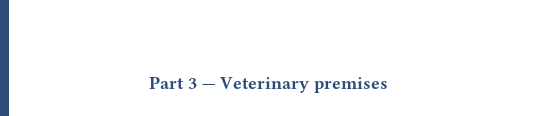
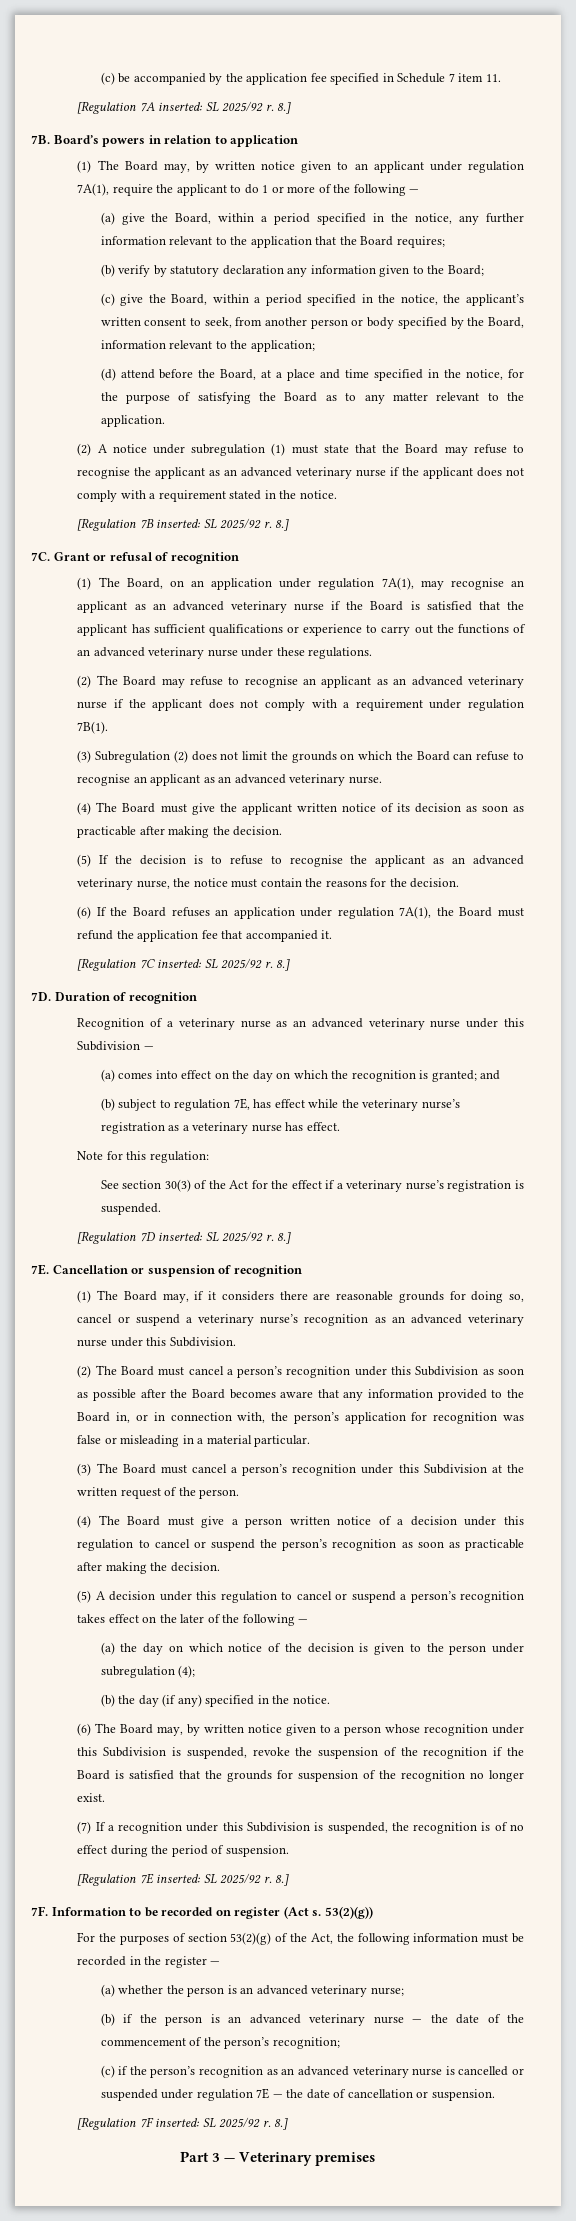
+ (c) be accompanied by the application fee specified in Schedule 7 item 11.
+ [Regulation 7A inserted: SL 2025/92 r. 8.]
+ 7B. Board’s powers in relation to application
+ (1) The Board may, by written notice given to an applicant under regulation 7A(1), require the applicant to do 1 or more of the following —
+ (a) give the Board, within a period specified in the notice, any further information relevant to the application that the Board requires;
+ (b) verify by statutory declaration any information given to the Board;
+ (c) give the Board, within a period specified in the notice, the applicant’s written consent to seek, from another person or body specified by the Board, information relevant to the application;
+ (d) attend before the Board, at a place and time specified in the notice, for the purpose of satisfying the Board as to any matter relevant to the application.
+ (2) A notice under subregulation (1) must state that the Board may refuse to recognise the applicant as an advanced veterinary nurse if the applicant does not comply with a requirement stated in the notice.
+ [Regulation 7B inserted: SL 2025/92 r. 8.]
+ 7C. Grant or refusal of recognition
+ (1) The Board, on an application under regulation 7A(1), may recognise an applicant as an advanced veterinary nurse if the Board is satisfied that the applicant has sufficient qualifications or experience to carry out the functions of an advanced veterinary nurse under these regulations.
+ (2) The Board may refuse to recognise an applicant as an advanced veterinary nurse if the applicant does not comply with a requirement under regulation 7B(1).
+ (3) Subregulation (2) does not limit the grounds on which the Board can refuse to recognise an applicant as an advanced veterinary nurse.
+ (4) The Board must give the applicant written notice of its decision as soon as practicable after making the decision.
+ (5) If the decision is to refuse to recognise the applicant as an advanced veterinary nurse, the notice must contain the reasons for the decision.
+ (6) If the Board refuses an application under regulation 7A(1), the Board must refund the application fee that accompanied it.
+ [Regulation 7C inserted: SL 2025/92 r. 8.]
+ 7D. Duration of recognition
+ Recognition of a veterinary nurse as an advanced veterinary nurse under this Subdivision —
+ (a) comes into effect on the day on which the recognition is granted; and
+ (b) subject to regulation 7E, has effect while the veterinary nurse’s registration as a veterinary nurse has effect.
+ Note for this regulation:
+ See section 30(3) of the Act for the effect if a veterinary nurse’s registration is suspended.
+ [Regulation 7D inserted: SL 2025/92 r. 8.]
+ 7E. Cancellation or suspension of recognition
+ (1) The Board may, if it considers there are reasonable grounds for doing so, cancel or suspend a veterinary nurse’s recognition as an advanced veterinary nurse under this Subdivision.
+ (2) The Board must cancel a person’s recognition under this Subdivision as soon as possible after the Board becomes aware that any information provided to the Board in, or in connection with, the person’s application for recognition was false or misleading in a material particular.
+ (3) The Board must cancel a person’s recognition under this Subdivision at the written request of the person.
+ (4) The Board must give a person written notice of a decision under this regulation to cancel or suspend the person’s recognition as soon as practicable after making the decision.
+ (5) A decision under this regulation to cancel or suspend a person’s recognition takes effect on the later of the following —
+ (a) the day on which notice of the decision is given to the person under subregulation (4);
+ (b) the day (if any) specified in the notice.
+ (6) The Board may, by written notice given to a person whose recognition under this Subdivision is suspended, revoke the suspension of the recognition if the Board is satisfied that the grounds for suspension of the recognition no longer exist.
+ (7) If a recognition under this Subdivision is suspended, the recognition is of no effect during the period of suspension.
+ [Regulation 7E inserted: SL 2025/92 r. 8.]
+ 7F. Information to be recorded on register (Act s. 53(2)(g))
+ For the purposes of section 53(2)(g) of the Act, the following information must be recorded in the register —
+ (a) whether the person is an advanced veterinary nurse;
+ (b) if the person is an advanced veterinary nurse — the date of the commencement of the person’s recognition;
+ (c) if the person’s recognition as an advanced veterinary nurse is cancelled or suspended under regulation 7E — the date of cancellation or suspension.
+ [Regulation 7F inserted: SL 2025/92 r. 8.]

